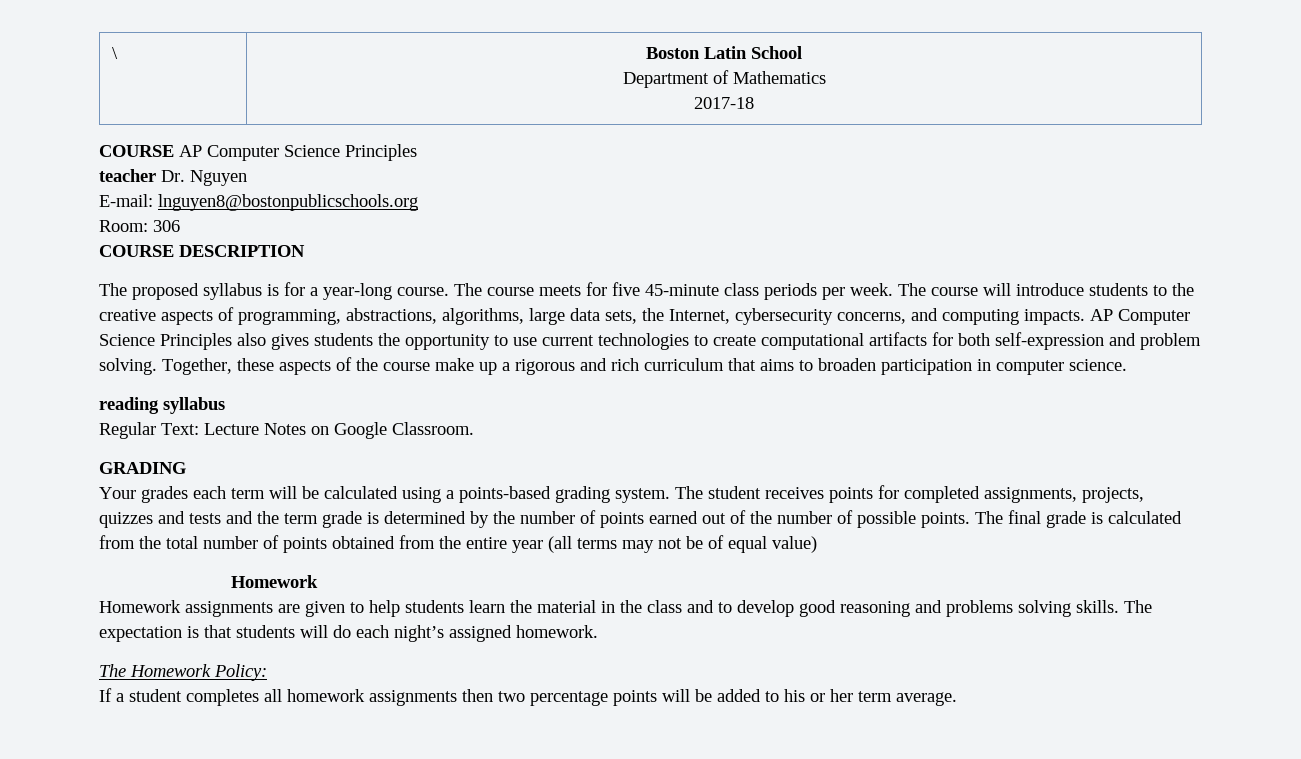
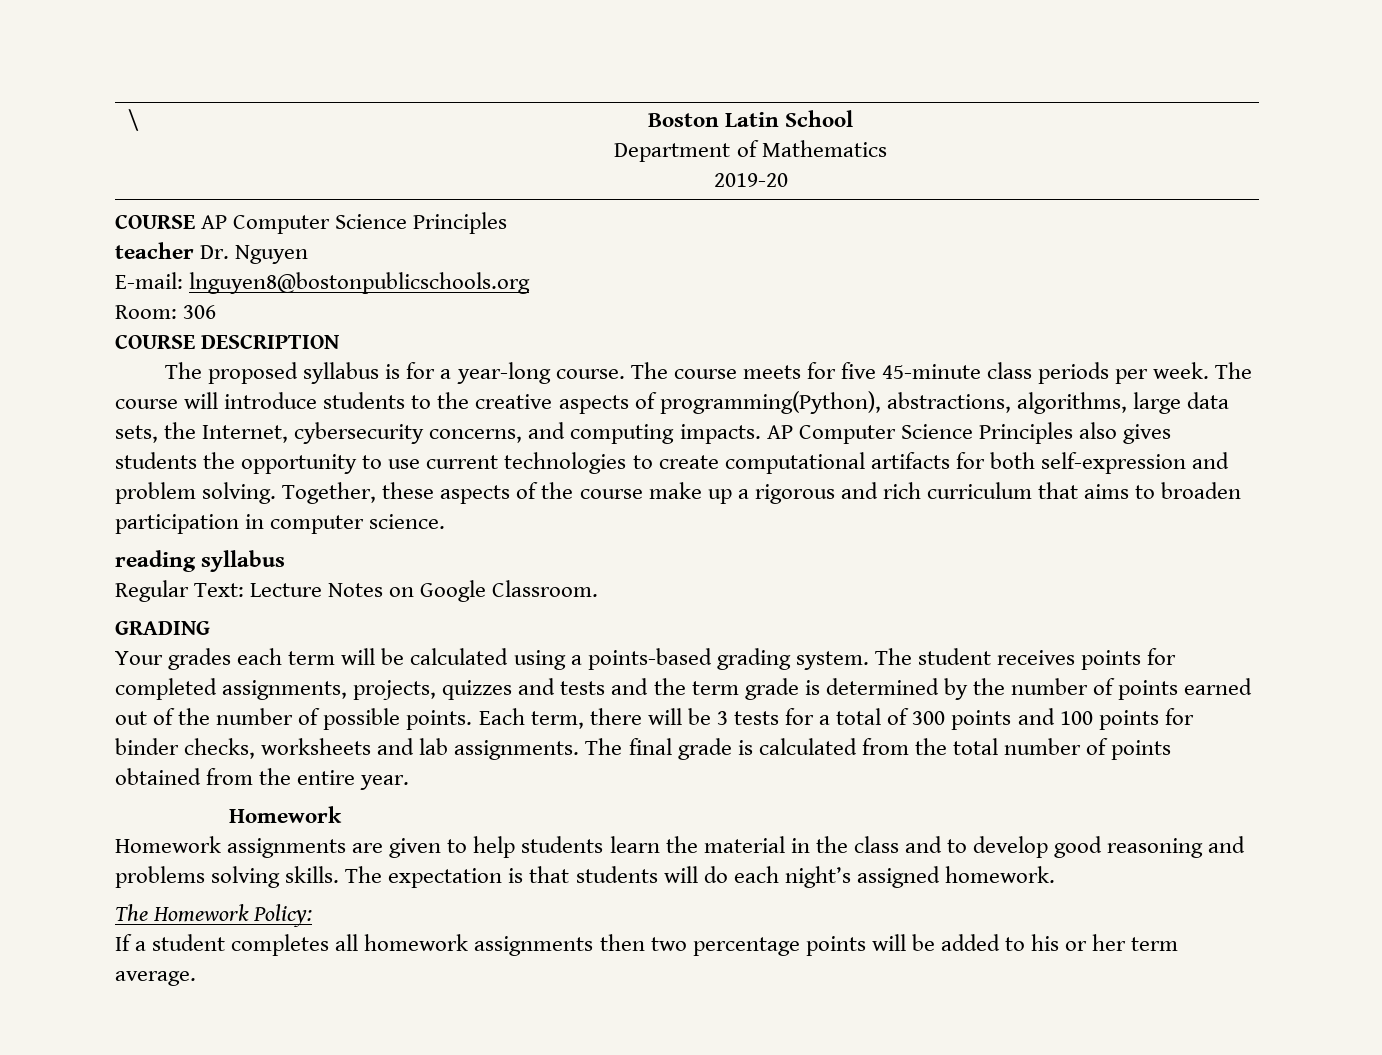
  \ | Boston Latin School
  Department of Mathematics
- 2017-18
+ 2019-20
- The course will introduce students to the creative aspects of programming, abstractions, algorithms, large data sets, the Internet, cybersecurity concerns, and computing impacts.
+ The course will introduce students to the creative aspects of programming(Python), abstractions, algorithms, large data sets, the Internet, cybersecurity concerns, and computing impacts.
+ Each term, there will be 3 tests for a total of 300 points and 100 points for binder checks, worksheets and lab assignments.
- The final grade is calculated from the total number of points obtained from the entire year (all terms may not be of equal value)
+ The final grade is calculated from the total number of points obtained from the entire year.

